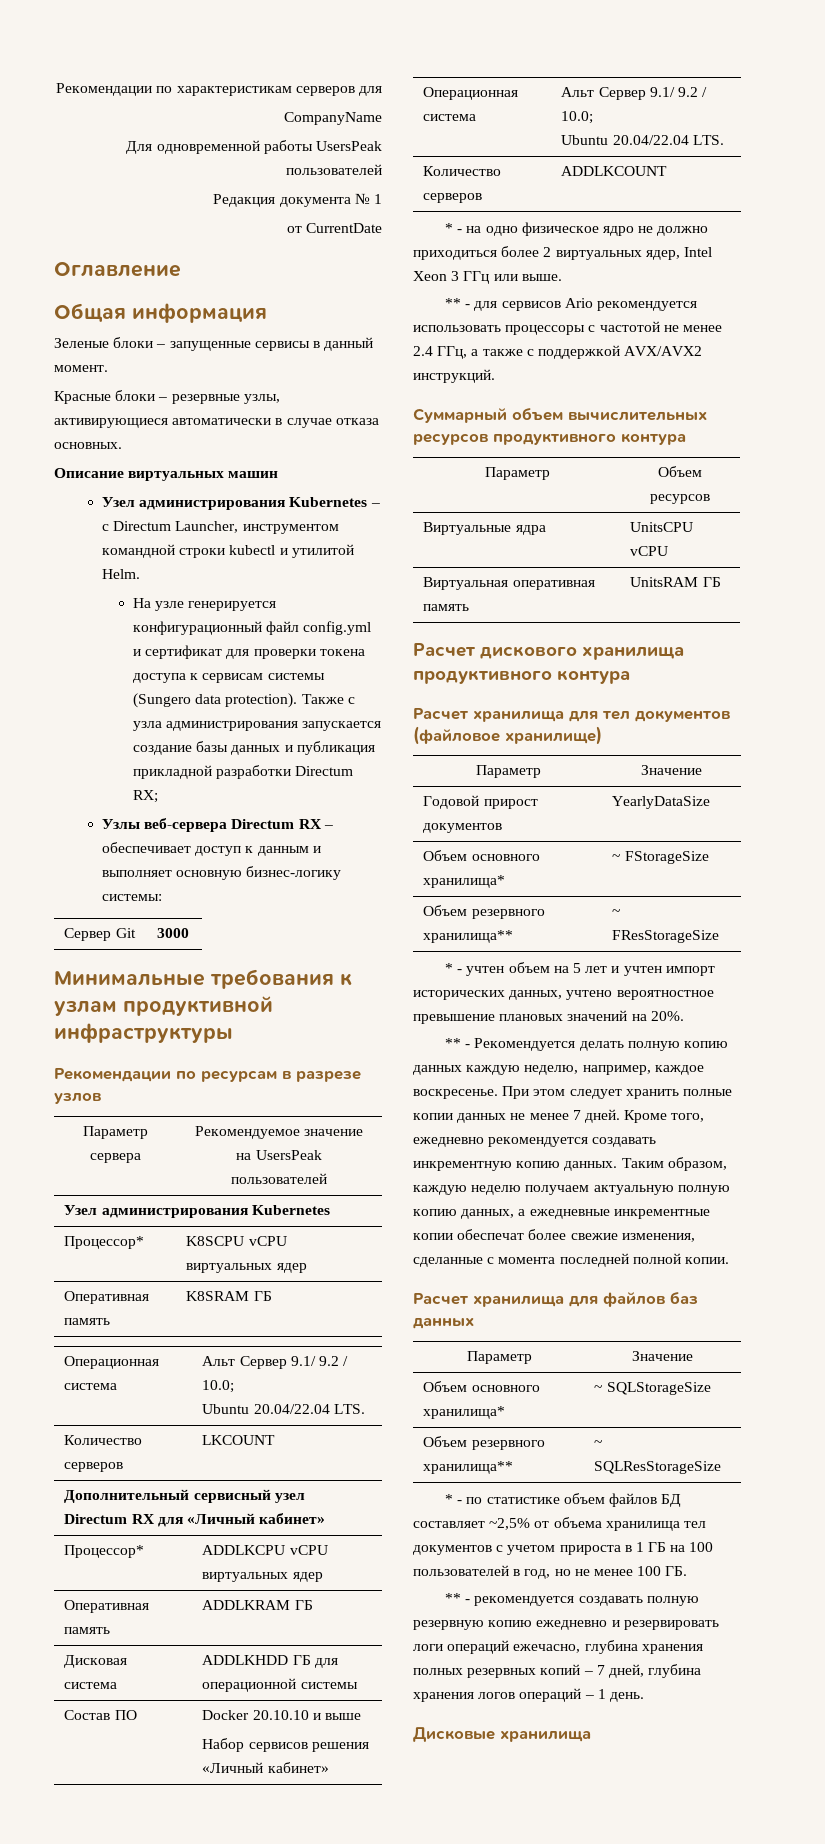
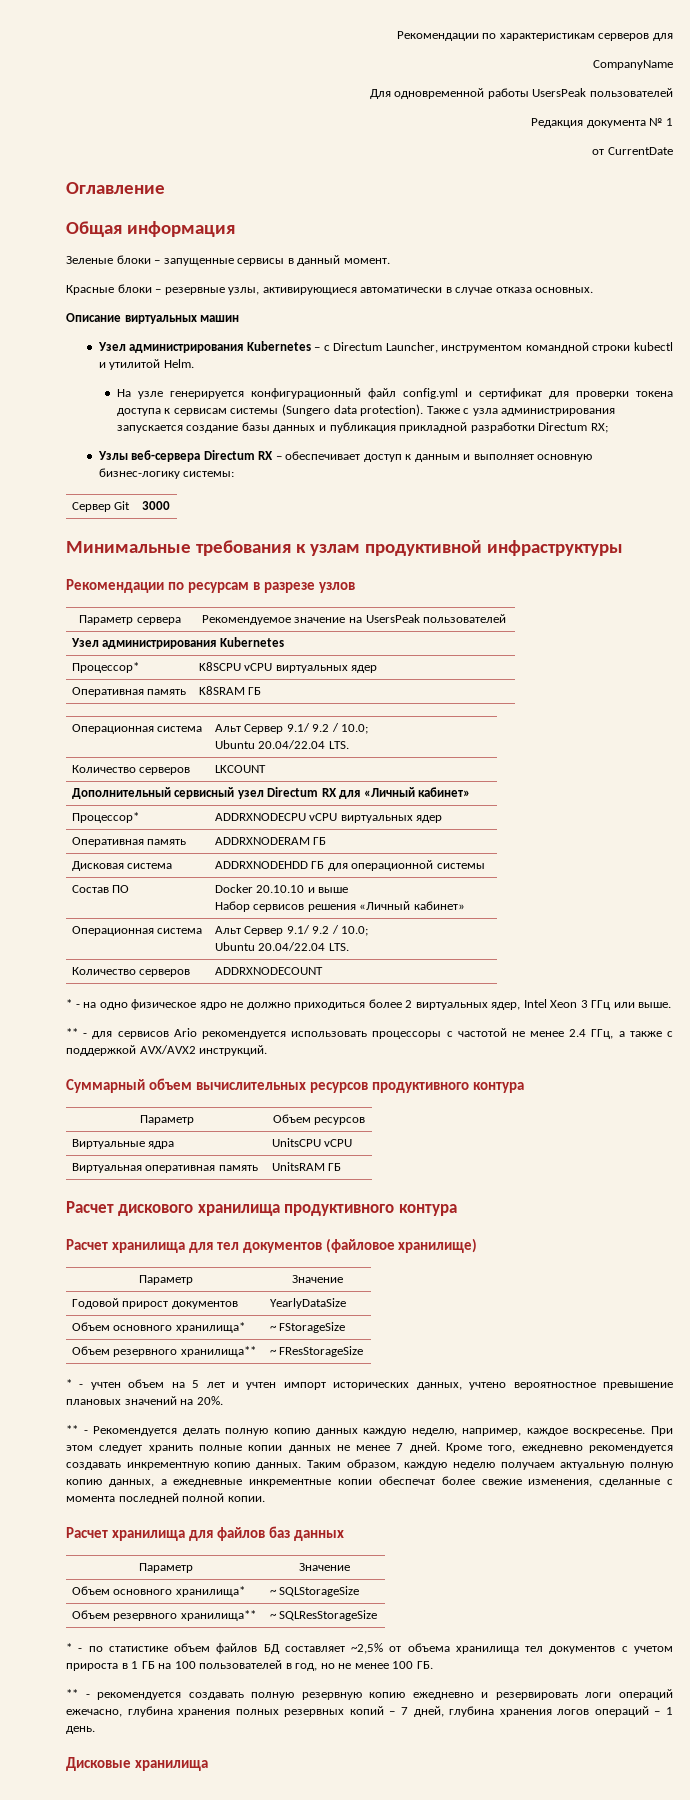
- Процессор* | ADDLKCPU vCPU виртуальных ядер
- Оперативная память | ADDLKRAM ГБ
+ Процессор* | ADDRXNODECPU vCPU виртуальных ядер
+ Оперативная память | ADDRXNODERAM ГБ
- Дисковая система | ADDLKHDD ГБ для операционной системы
+ Дисковая система | ADDRXNODEHDD ГБ для операционной системы
- Количество серверов | ADDLKCOUNT
+ Количество серверов | ADDRXNODECOUNT

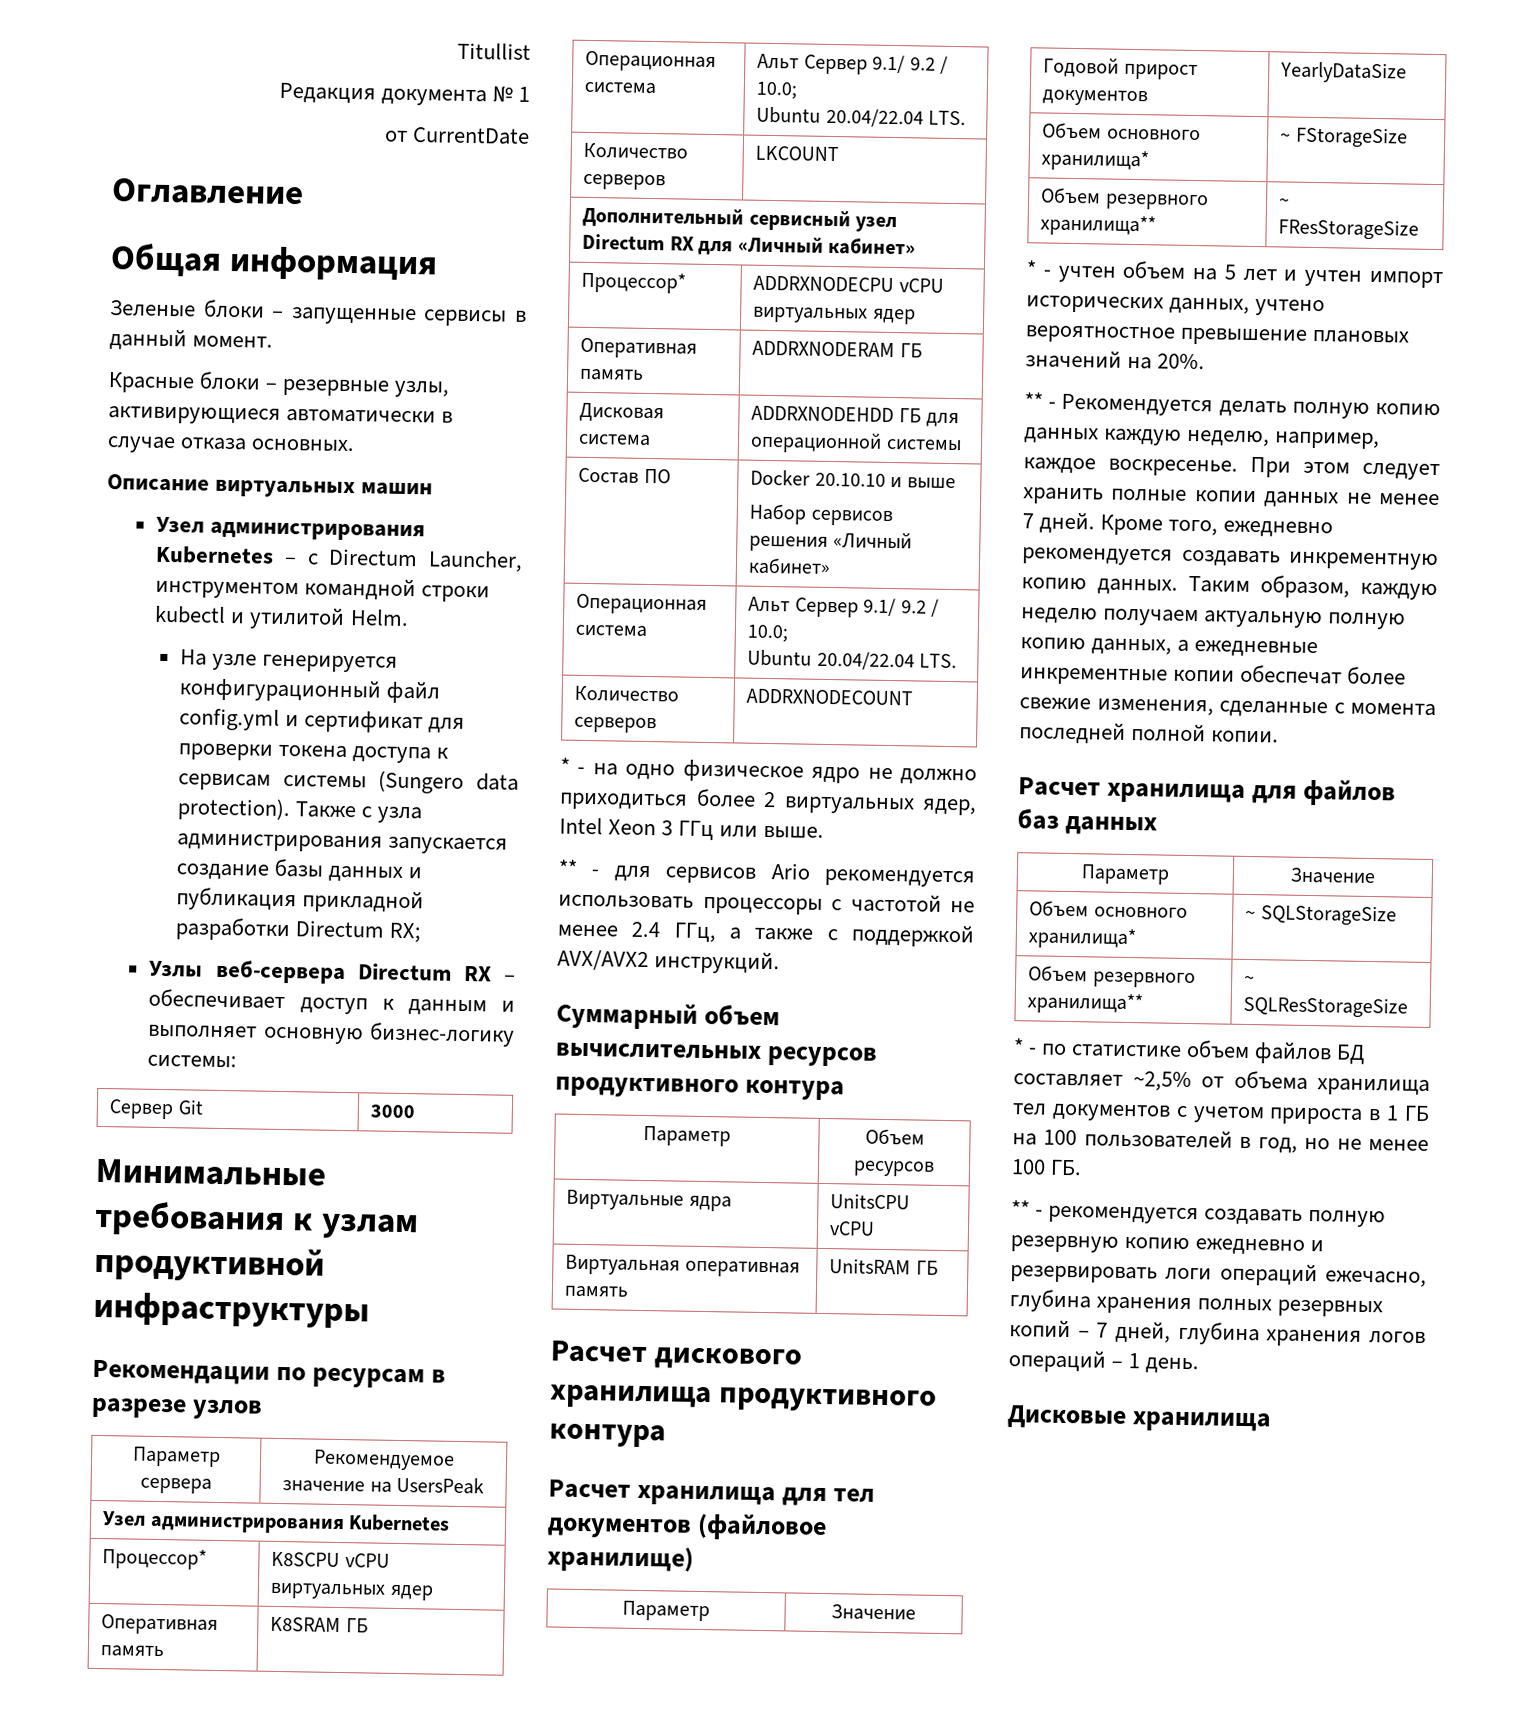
- Рекомендации по характеристикам серверов для
- CompanyName
- Для одновременной работы UsersPeak пользователей
+ Titullist
- Параметр сервера | Рекомендуемое значение на UsersPeak пользователей
+ Параметр сервера | Рекомендуемое значение на UsersPeak

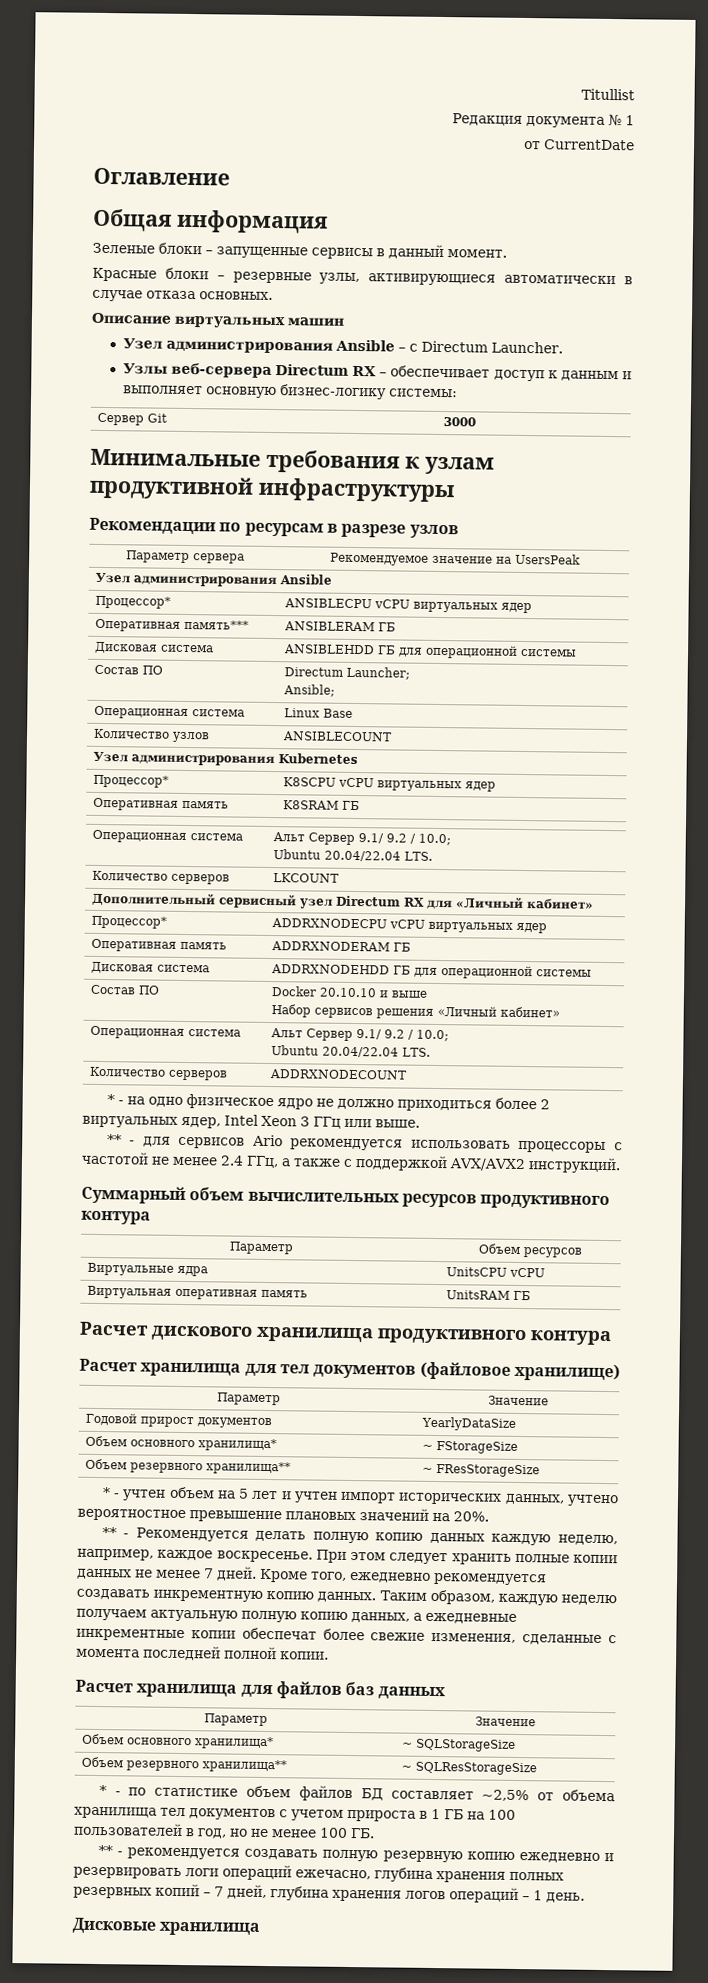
- Узел администрирования Kubernetes – с Directum Launcher, инструментом командной строки kubectl и утилитой Helm.
- На узле генерируется конфигурационный файл config.yml и сертификат для проверки токена доступа к сервисам системы (Sungero data protection). Также с узла администрирования запускается создание базы данных и публикация прикладной разработки Directum RX;
+ Узел администрирования Ansible – с Directum Launcher.
  Параметр сервера | Рекомендуемое значение на UsersPeak
+ Узел администрирования Ansible
+ Процессор* | ANSIBLECPU vCPU виртуальных ядер
+ Оперативная память*** | ANSIBLERAM ГБ
+ Дисковая система | ANSIBLEHDD ГБ для операционной системы
+ Состав ПО | Directum Launcher;
+ Ansible;
+ Операционная система | Linux Base
+ Количество узлов | ANSIBLECOUNT

